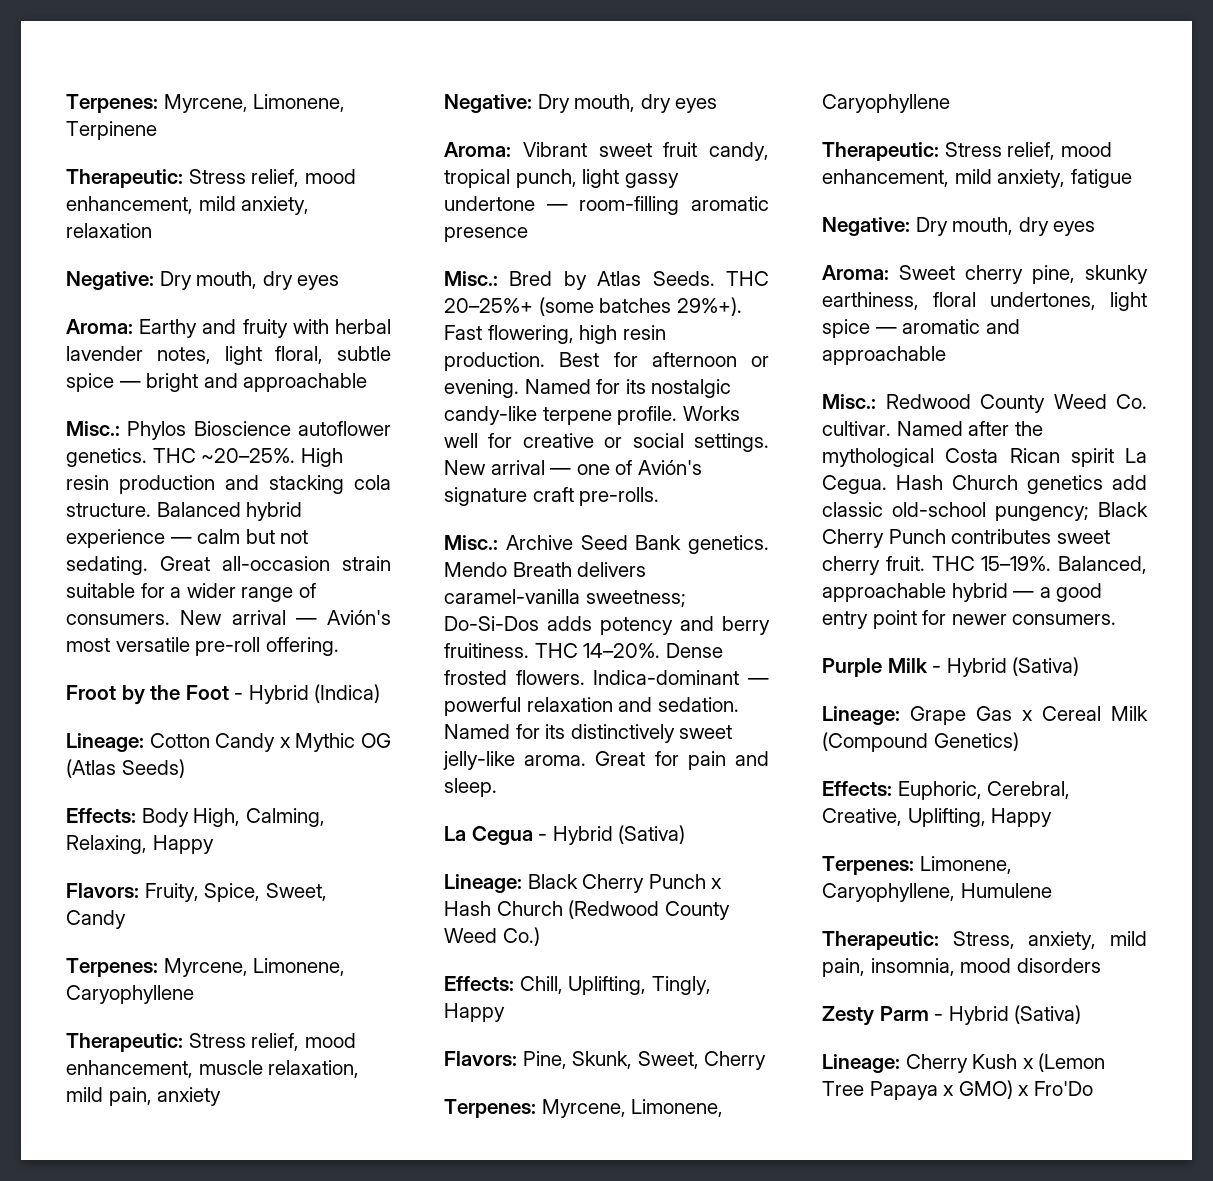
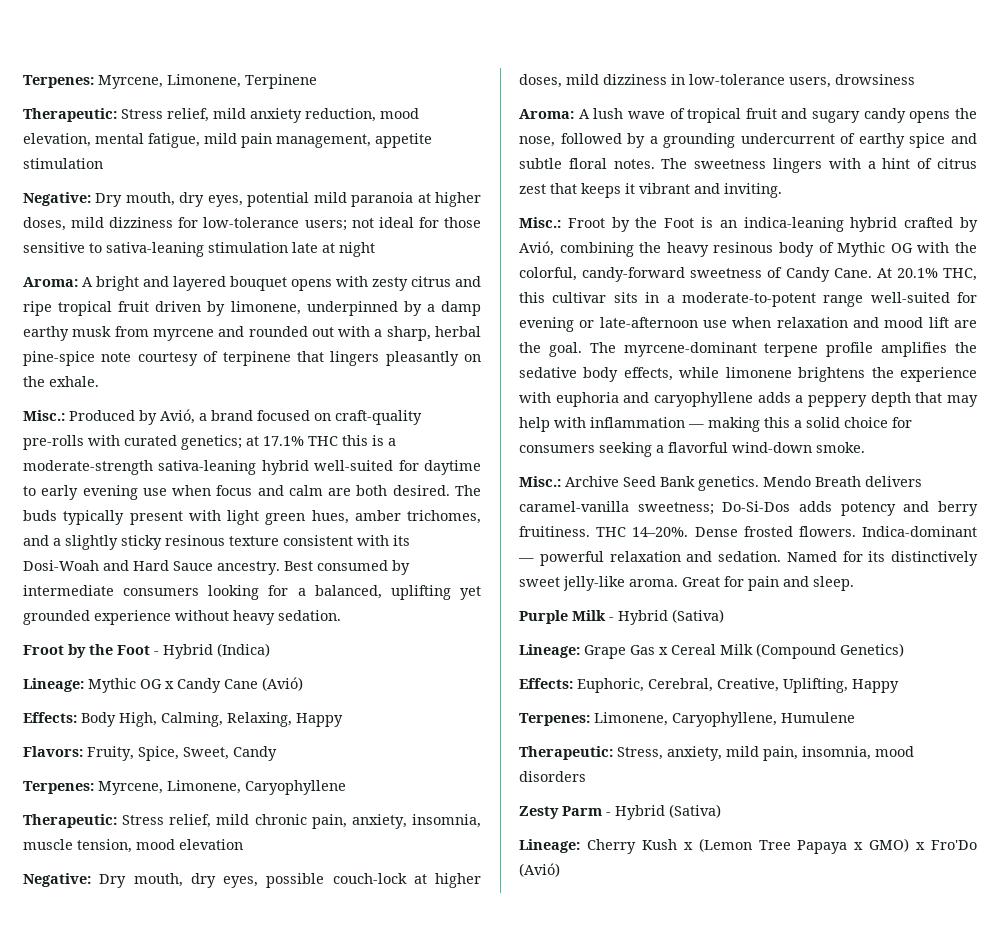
- Therapeutic: Stress relief, mood enhancement, mild anxiety, relaxation
- Negative: Dry mouth, dry eyes
- Aroma: Earthy and fruity with herbal lavender notes, light floral, subtle spice — bright and approachable
- Misc.: Phylos Bioscience autoflower genetics. THC ~20–25%. High resin production and stacking cola structure. Balanced hybrid experience — calm but not sedating. Great all-occasion strain suitable for a wider range of consumers. New arrival — Avión's most versatile pre-roll offering.
+ Therapeutic: Stress relief, mild anxiety reduction, mood elevation, mental fatigue, mild pain management, appetite stimulation
+ Negative: Dry mouth, dry eyes, potential mild paranoia at higher doses, mild dizziness for low-tolerance users; not ideal for those sensitive to sativa-leaning stimulation late at night
+ Aroma: A bright and layered bouquet opens with zesty citrus and ripe tropical fruit driven by limonene, underpinned by a damp earthy musk from myrcene and rounded out with a sharp, herbal pine-spice note courtesy of terpinene that lingers pleasantly on the exhale.
+ Misc.: Produced by Avió, a brand focused on craft-quality pre-rolls with curated genetics; at 17.1% THC this is a moderate-strength sativa-leaning hybrid well-suited for daytime to early evening use when focus and calm are both desired. The buds typically present with light green hues, amber trichomes, and a slightly sticky resinous texture consistent with its Dosi-Woah and Hard Sauce ancestry. Best consumed by intermediate consumers looking for a balanced, uplifting yet grounded experience without heavy sedation.
- Lineage: Cotton Candy x Mythic OG (Atlas Seeds)
+ Lineage: Mythic OG x Candy Cane (Avió)
- Therapeutic: Stress relief, mood enhancement, muscle relaxation, mild pain, anxiety
- Negative: Dry mouth, dry eyes
- Aroma: Vibrant sweet fruit candy, tropical punch, light gassy undertone — room-filling aromatic presence
- Misc.: Bred by Atlas Seeds. THC 20–25%+ (some batches 29%+). Fast flowering, high resin production. Best for afternoon or evening. Named for its nostalgic candy-like terpene profile. Works well for creative or social settings. New arrival — one of Avión's signature craft pre-rolls.
+ Therapeutic: Stress relief, mild chronic pain, anxiety, insomnia, muscle tension, mood elevation
+ Negative: Dry mouth, dry eyes, possible couch-lock at higher doses, mild dizziness in low-tolerance users, drowsiness
+ Aroma: A lush wave of tropical fruit and sugary candy opens the nose, followed by a grounding undercurrent of earthy spice and subtle floral notes. The sweetness lingers with a hint of citrus zest that keeps it vibrant and inviting.
+ Misc.: Froot by the Foot is an indica-leaning hybrid crafted by Avió, combining the heavy resinous body of Mythic OG with the colorful, candy-forward sweetness of Candy Cane. At 20.1% THC, this cultivar sits in a moderate-to-potent range well-suited for evening or late-afternoon use when relaxation and mood lift are the goal. The myrcene-dominant terpene profile amplifies the sedative body effects, while limonene brightens the experience with euphoria and caryophyllene adds a peppery depth that may help with inflammation — making this a solid choice for consumers seeking a flavorful wind-down smoke.
- La Cegua - Hybrid (Sativa)
- Lineage: Black Cherry Punch x Hash Church (Redwood County Weed Co.)
- Effects: Chill, Uplifting, Tingly, Happy
- Flavors: Pine, Skunk, Sweet, Cherry
- Terpenes: Myrcene, Limonene, Caryophyllene
- Therapeutic: Stress relief, mood enhancement, mild anxiety, fatigue
- Negative: Dry mouth, dry eyes
- Aroma: Sweet cherry pine, skunky earthiness, floral undertones, light spice — aromatic and approachable
- Misc.: Redwood County Weed Co. cultivar. Named after the mythological Costa Rican spirit La Cegua. Hash Church genetics add classic old-school pungency; Black Cherry Punch contributes sweet cherry fruit. THC 15–19%. Balanced, approachable hybrid — a good entry point for newer consumers.
- Lineage: Cherry Kush x (Lemon Tree Papaya x GMO) x Fro'Do
+ Lineage: Cherry Kush x (Lemon Tree Papaya x GMO) x Fro'Do (Avió)

